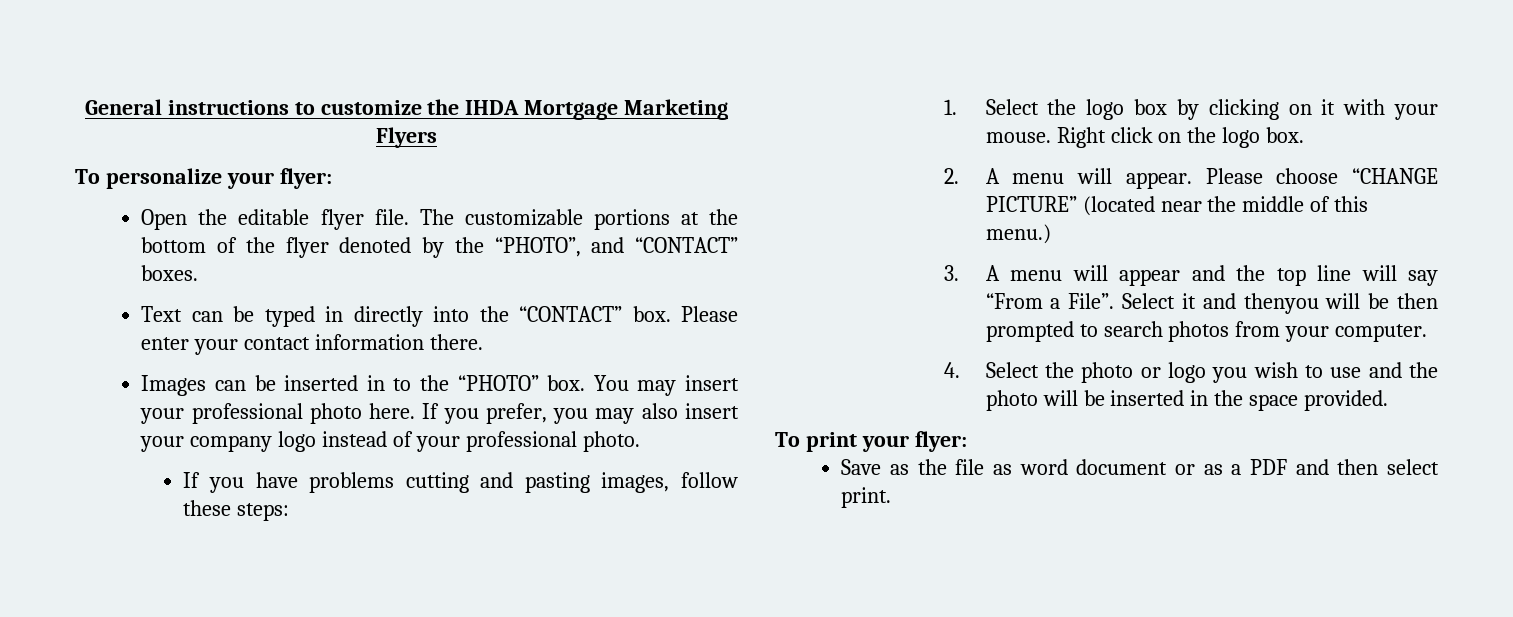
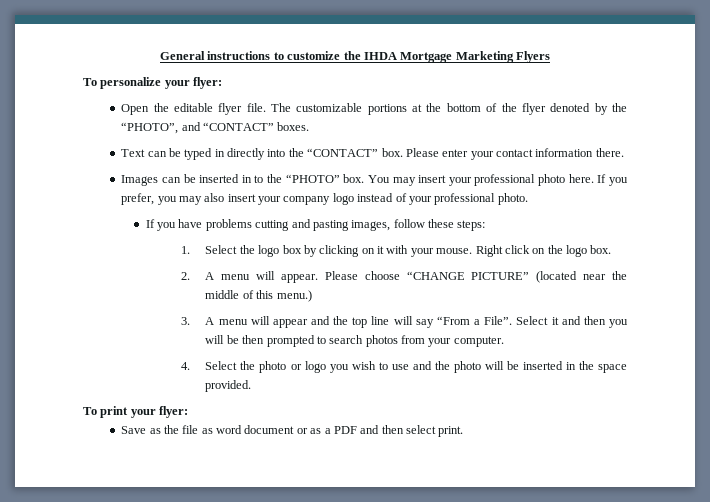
- Select it and thenyou will be then prompted to search photos from your computer.
+ Select it and then you will be then prompted to search photos from your computer.

